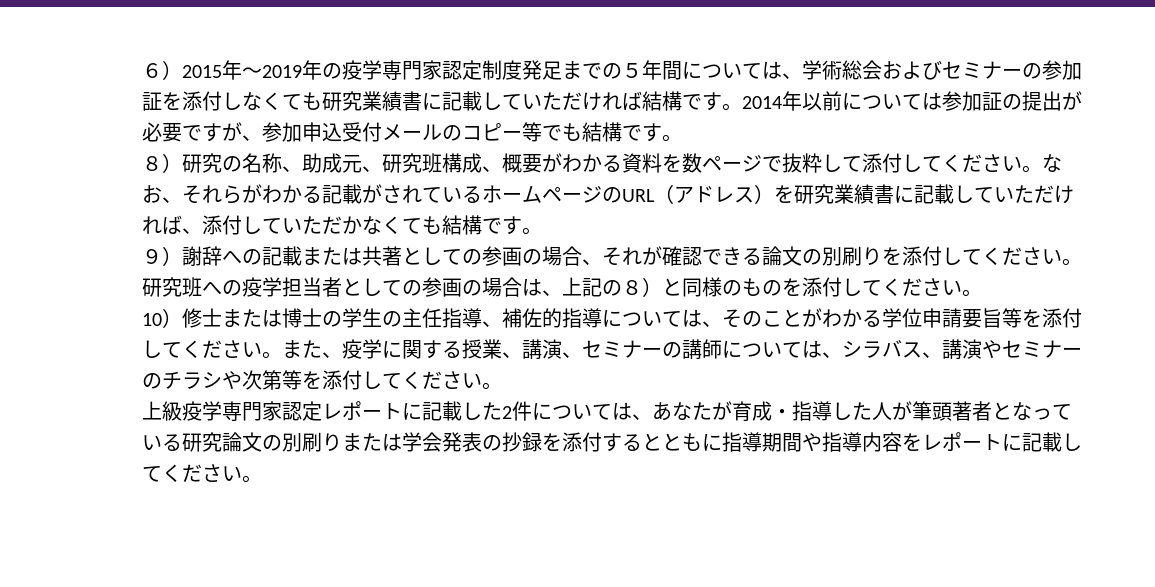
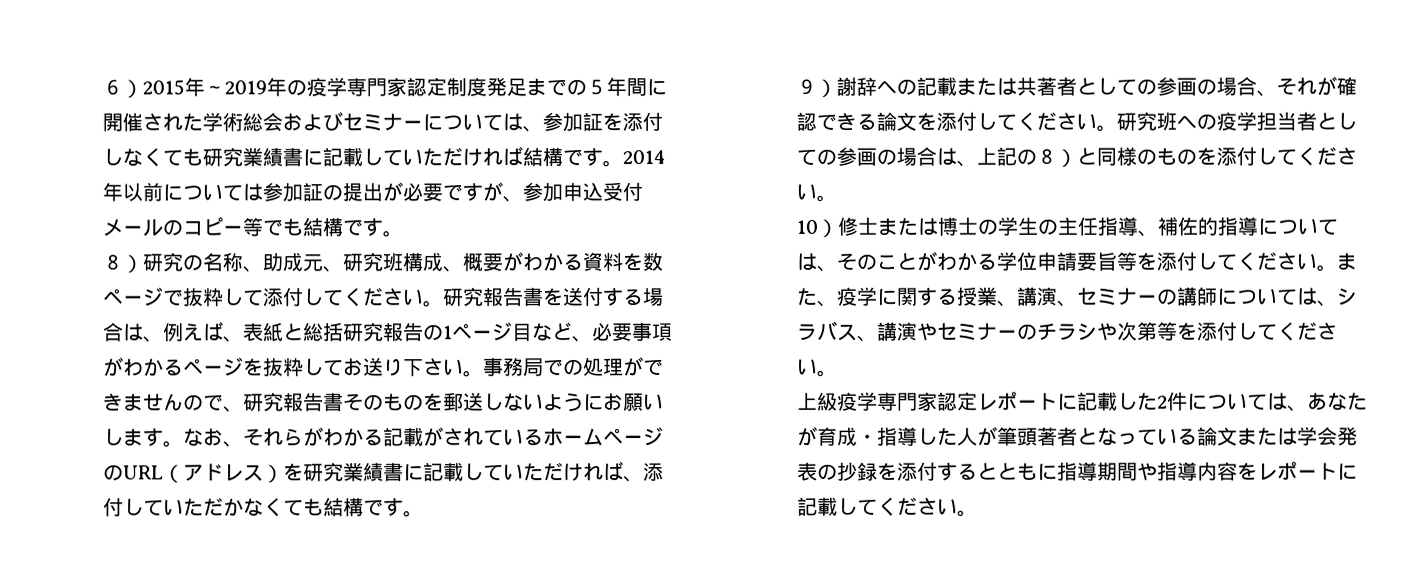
- ６）2015年～2019年の疫学専門家認定制度発足までの５年間については、学術総会およびセミナーの参加証を添付しなくても研究業績書に記載していただければ結構です。
+ ６）2015年～2019年の疫学専門家認定制度発足までの５年間に開催された学術総会およびセミナーについては、参加証を添付しなくても研究業績書に記載していただければ結構です。
+ 研究報告書を送付する場合は、例えば、表紙と総括研究報告の1ページ目など、必要事項がわかるページを抜粋してお送り下さい。事務局での処理ができませんので、研究報告書そのものを郵送しないようにお願いします。
- ９）謝辞への記載または共著としての参画の場合、それが確認できる論文の別刷りを添付してください。
+ ９）謝辞への記載または共著者としての参画の場合、それが確認できる論文を添付してください。
- 上級疫学専門家認定レポートに記載した2件については、あなたが育成・指導した人が筆頭著者となっている研究論文の別刷りまたは学会発表の抄録を添付するとともに指導期間や指導内容をレポートに記載してください。
+ 上級疫学専門家認定レポートに記載した2件については、あなたが育成・指導した人が筆頭著者となっている論文または学会発表の抄録を添付するとともに指導期間や指導内容をレポートに記載してください。

